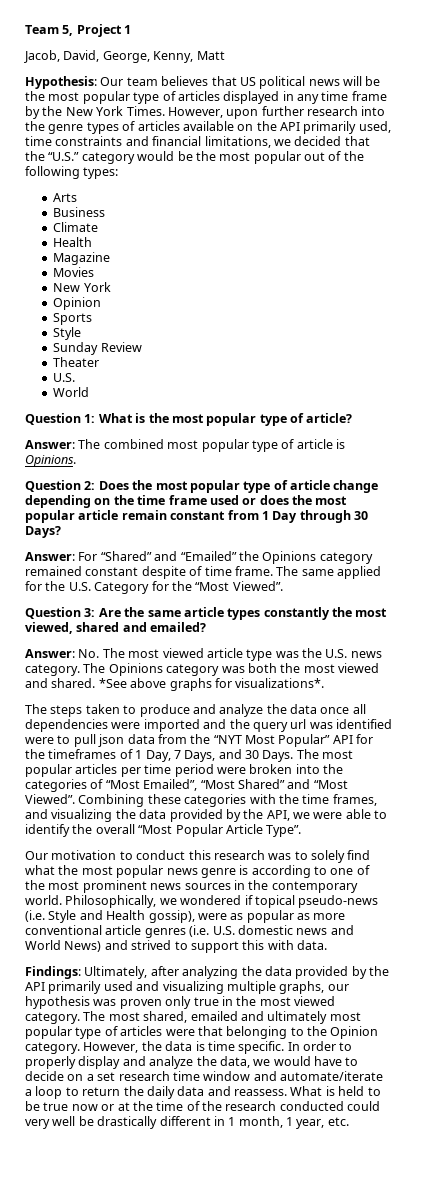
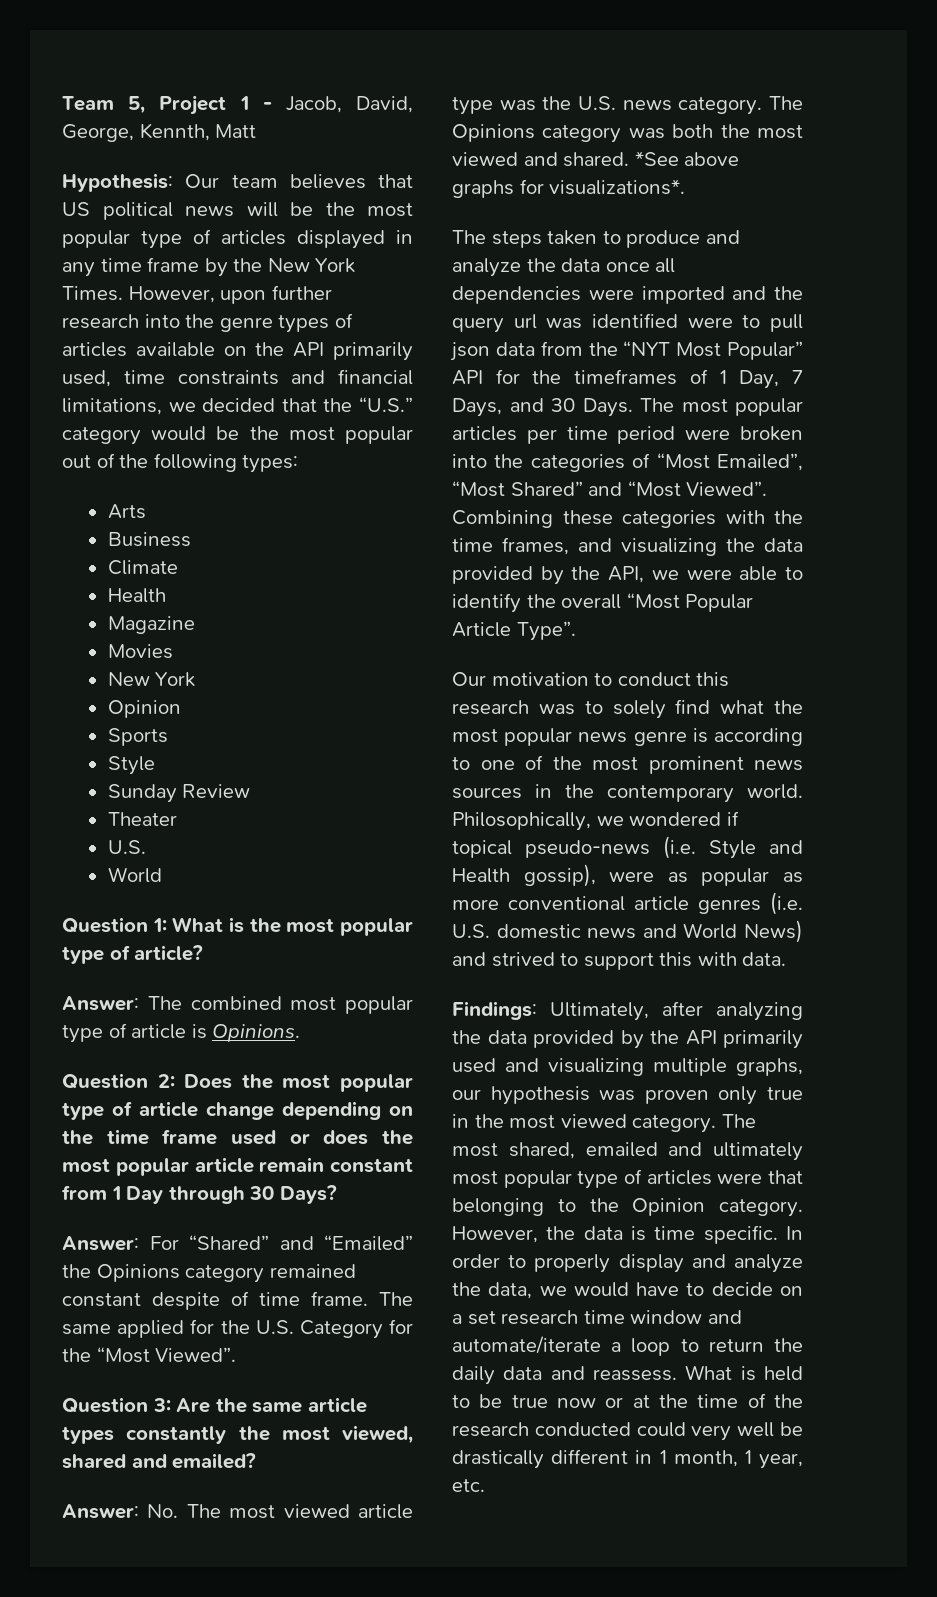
- Team 5, Project 1
- Jacob, David, George, Kenny, Matt
+ Team 5, Project 1 - Jacob, David, George, Kennth, Matt

